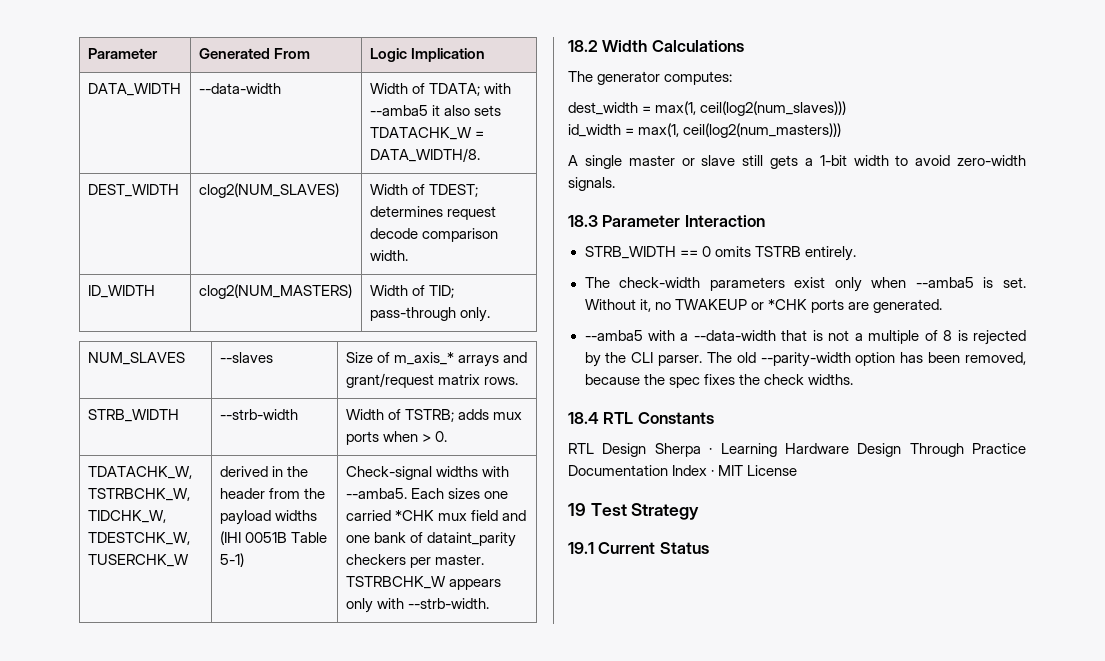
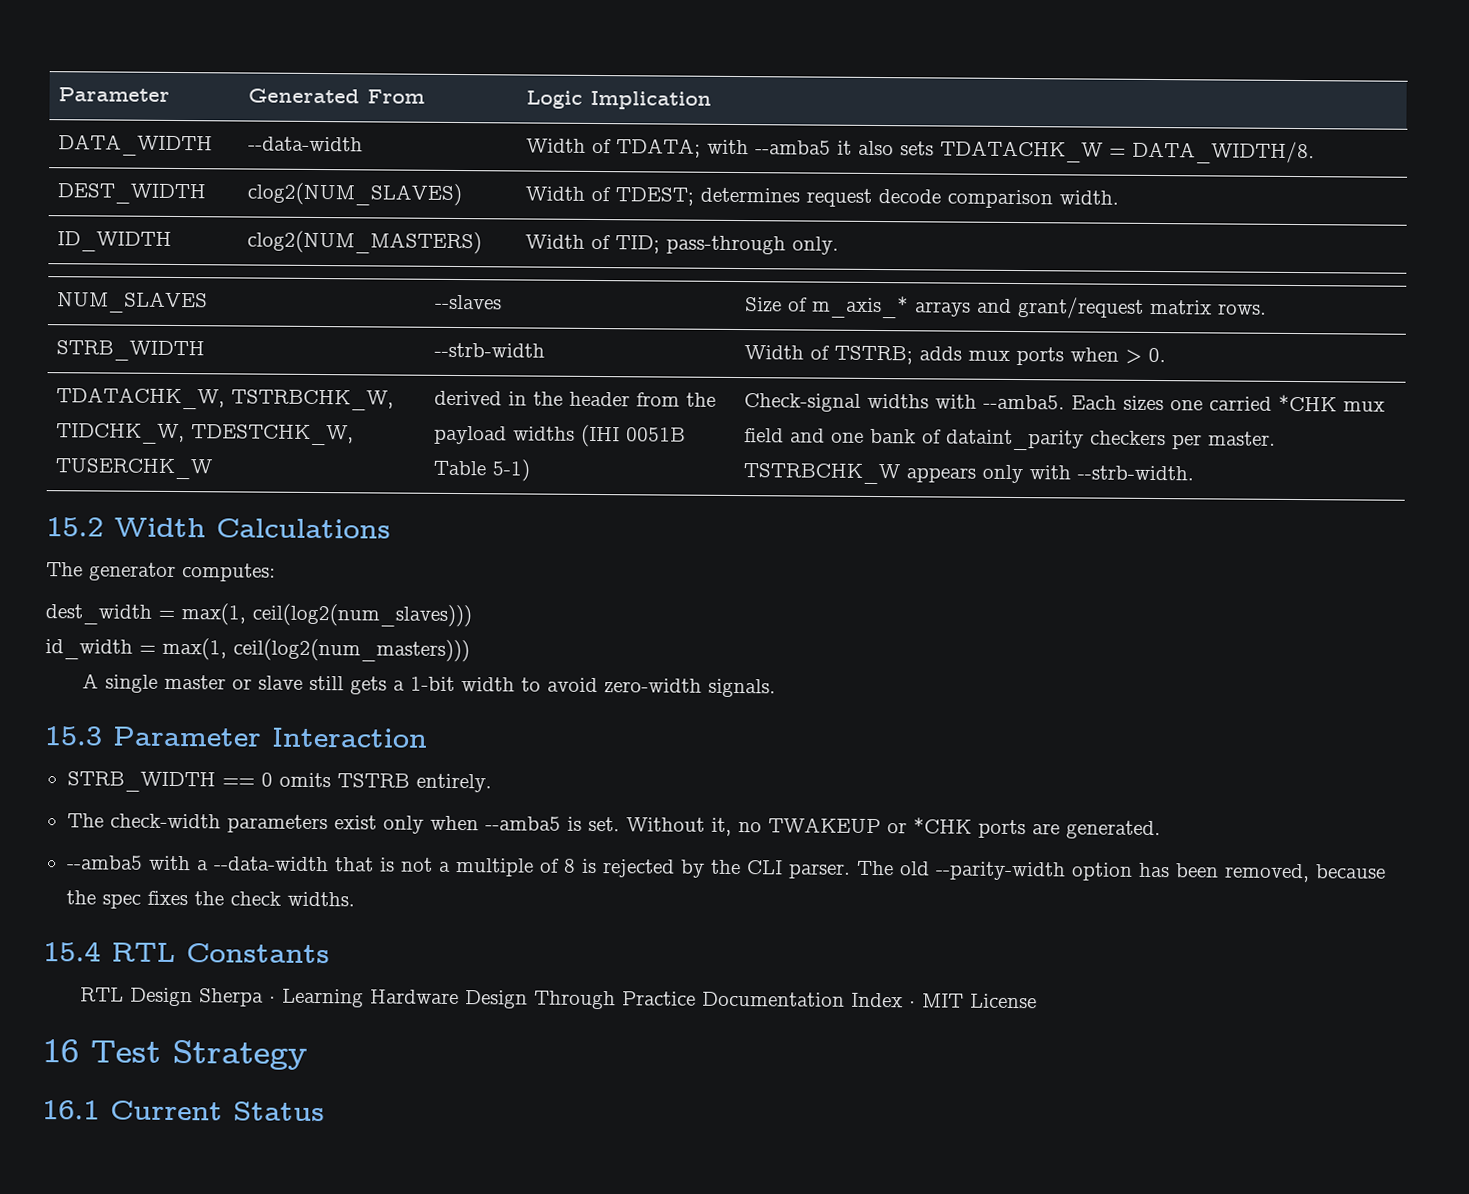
- 18.2 Width Calculations
+ 15.2 Width Calculations
- 18.3 Parameter Interaction
+ 15.3 Parameter Interaction
- 18.4 RTL Constants
+ 15.4 RTL Constants
- 19 Test Strategy
+ 16 Test Strategy
- 19.1 Current Status
+ 16.1 Current Status

